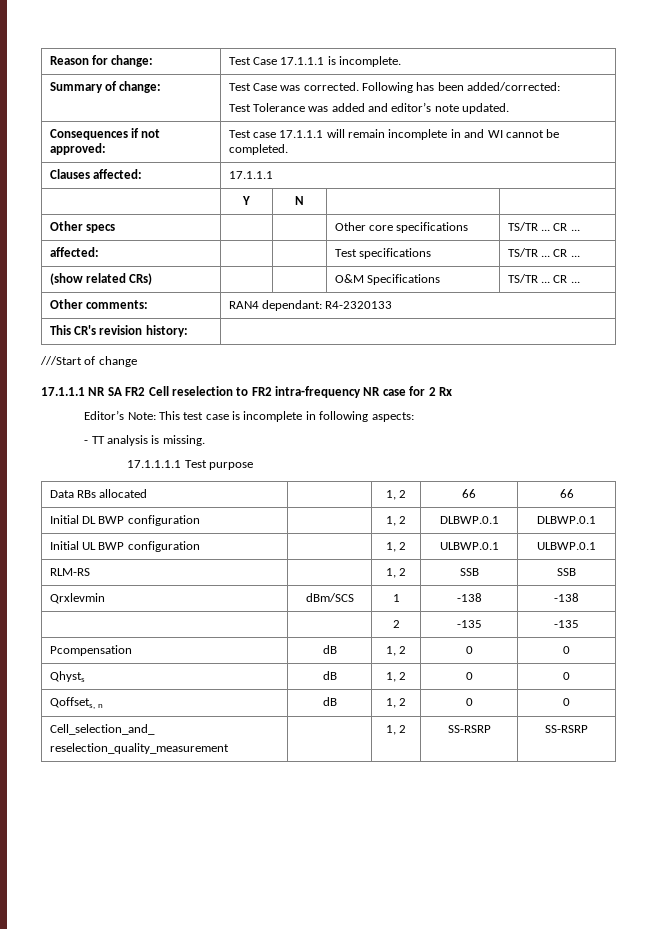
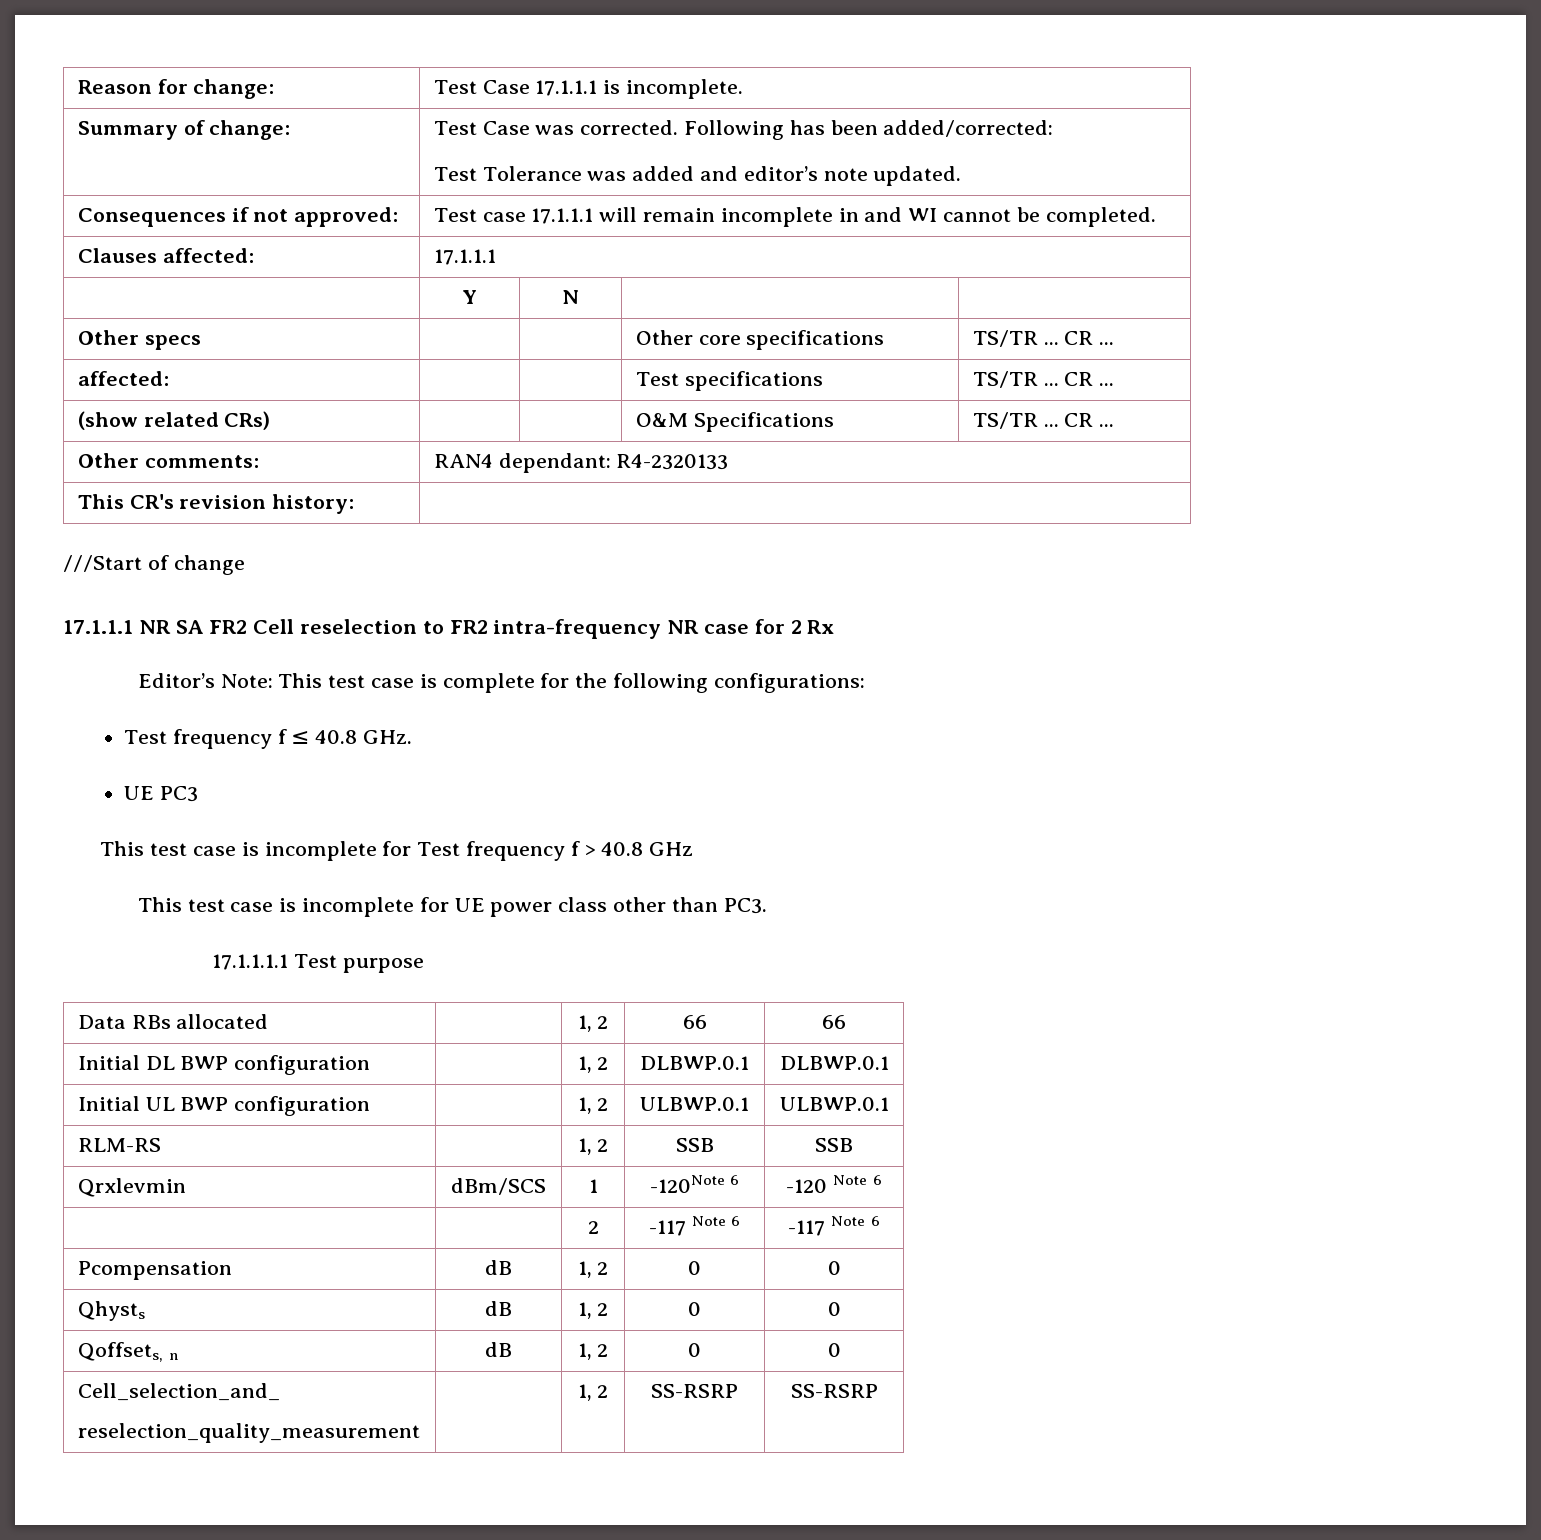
- Editor’s Note: This test case is incomplete in following aspects:
- - TT analysis is missing.
+ Editor’s Note: This test case is complete for the following configurations:
+ Test frequency f ≤ 40.8 GHz.
+ UE PC3
+ This test case is incomplete for Test frequency f > 40.8 GHz
+ This test case is incomplete for UE power class other than PC3.
- Qrxlevmin | dBm/SCS | 1 | -138 | -138
- | | 2 | -135 | -135
+ Qrxlevmin | dBm/SCS | 1 | -120Note 6 | -120 Note 6
+ | | 2 | -117 Note 6 | -117 Note 6

